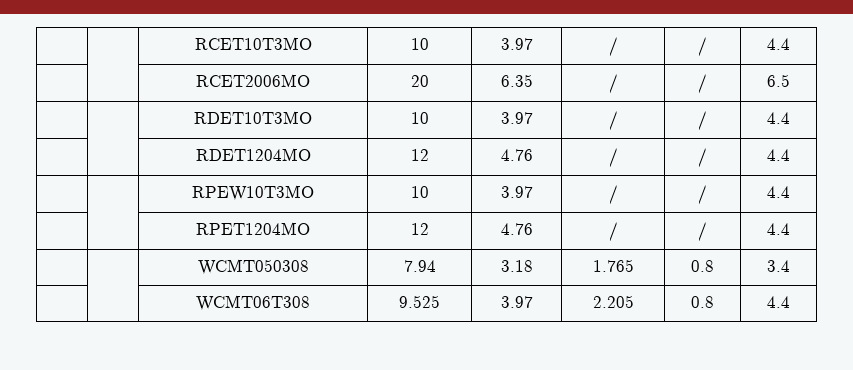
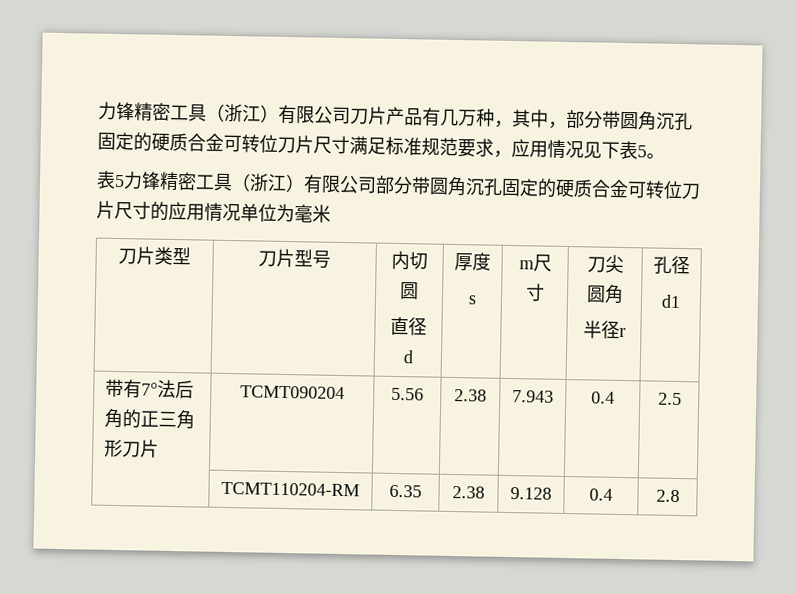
- | | RCET10T3MO | 10 | 3.97 | / | / | 4.4
- | | RCET2006MO | 20 | 6.35 | / | / | 6.5
- | | RDET10T3MO | 10 | 3.97 | / | / | 4.4
- | | RDET1204MO | 12 | 4.76 | / | / | 4.4
- | | RPEW10T3MO | 10 | 3.97 | / | / | 4.4
- | | RPET1204MO | 12 | 4.76 | / | / | 4.4
- | | WCMT050308 | 7.94 | 3.18 | 1.765 | 0.8 | 3.4
- | | WCMT06T308 | 9.525 | 3.97 | 2.205 | 0.8 | 4.4
+ 力锋精密工具（浙江）有限公司刀片产品有几万种，其中，部分带圆角沉孔固定的硬质合金可转位刀片尺寸满足标准规范要求，应用情况见下表5。
+ 表5力锋精密工具（浙江）有限公司部分带圆角沉孔固定的硬质合金可转位刀片尺寸的应用情况单位为毫米
+ 刀片类型 | 刀片型号 | 内切圆
+ 直径d | 厚度
+ s | m尺寸 | 刀尖圆角
+ 半径r | 孔径
+ d1
+ 带有7°法后角的正三角形刀片 | TCMT090204 | 5.56 | 2.38 | 7.943 | 0.4 | 2.5
+ | TCMT110204-RM | 6.35 | 2.38 | 9.128 | 0.4 | 2.8

